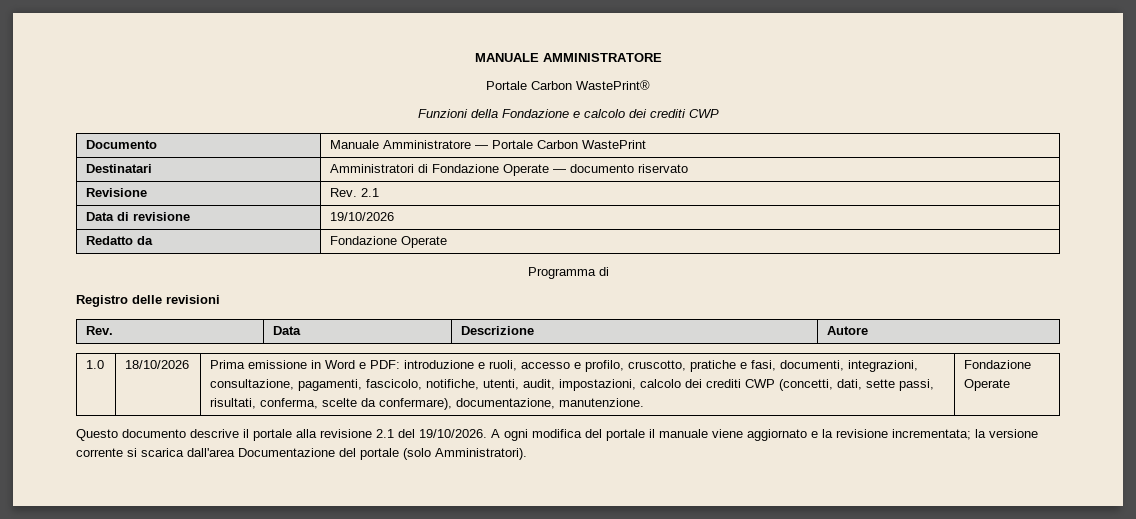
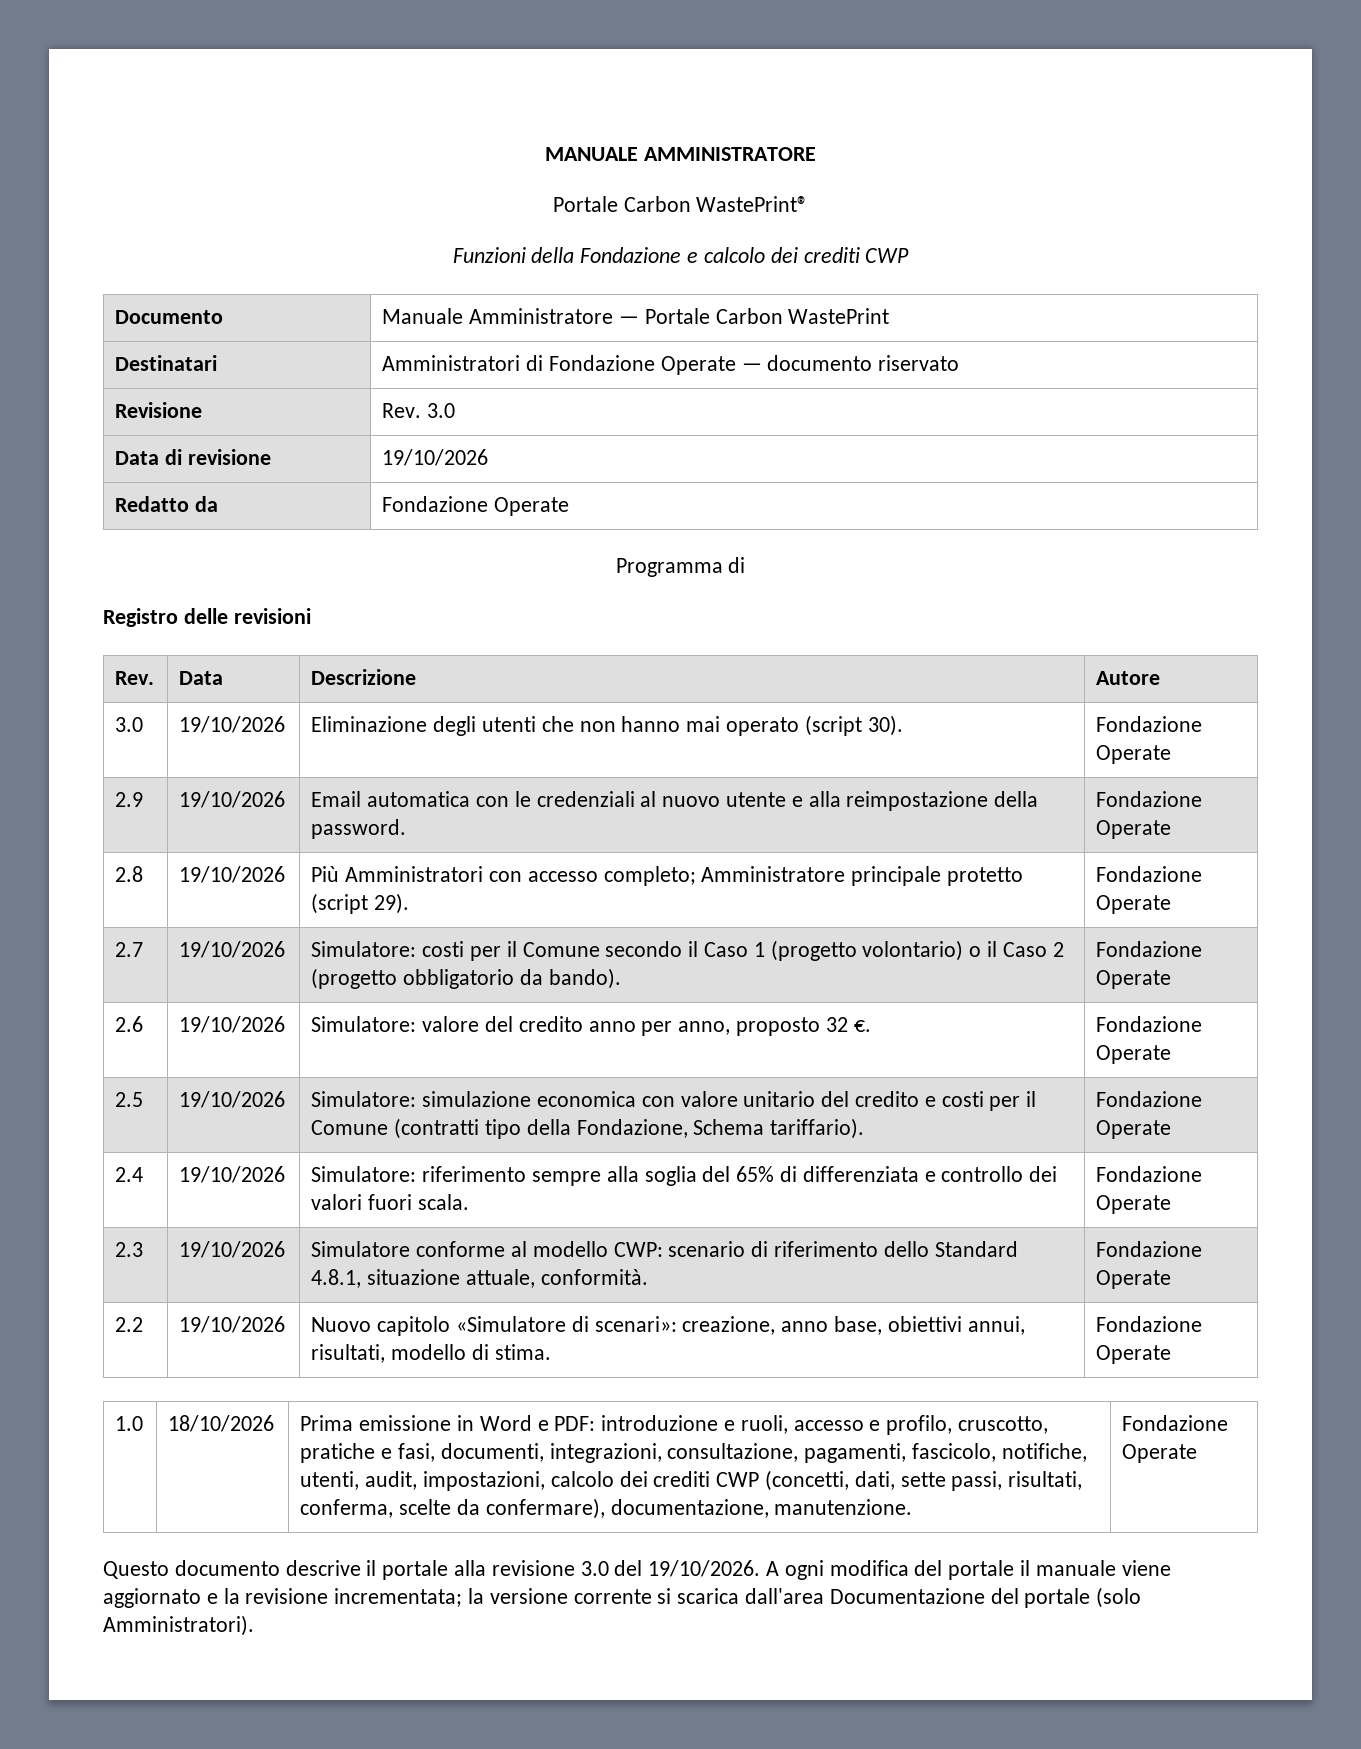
- Revisione | Rev. 2.1
+ Revisione | Rev. 3.0
+ 3.0 | 19/10/2026 | Eliminazione degli utenti che non hanno mai operato (script 30). | Fondazione Operate
+ 2.9 | 19/10/2026 | Email automatica con le credenziali al nuovo utente e alla reimpostazione della password. | Fondazione Operate
+ 2.8 | 19/10/2026 | Più Amministratori con accesso completo; Amministratore principale protetto (script 29). | Fondazione Operate
+ 2.7 | 19/10/2026 | Simulatore: costi per il Comune secondo il Caso 1 (progetto volontario) o il Caso 2 (progetto obbligatorio da bando). | Fondazione Operate
+ 2.6 | 19/10/2026 | Simulatore: valore del credito anno per anno, proposto 32 €. | Fondazione Operate
+ 2.5 | 19/10/2026 | Simulatore: simulazione economica con valore unitario del credito e costi per il Comune (contratti tipo della Fondazione, Schema tariffario). | Fondazione Operate
+ 2.4 | 19/10/2026 | Simulatore: riferimento sempre alla soglia del 65% di differenziata e controllo dei valori fuori scala. | Fondazione Operate
+ 2.3 | 19/10/2026 | Simulatore conforme al modello CWP: scenario di riferimento dello Standard 4.8.1, situazione attuale, conformità. | Fondazione Operate
+ 2.2 | 19/10/2026 | Nuovo capitolo «Simulatore di scenari»: creazione, anno base, obiettivi annui, risultati, modello di stima. | Fondazione Operate
- Questo documento descrive il portale alla revisione 2.1 del 19/10/2026.
+ Questo documento descrive il portale alla revisione 3.0 del 19/10/2026.

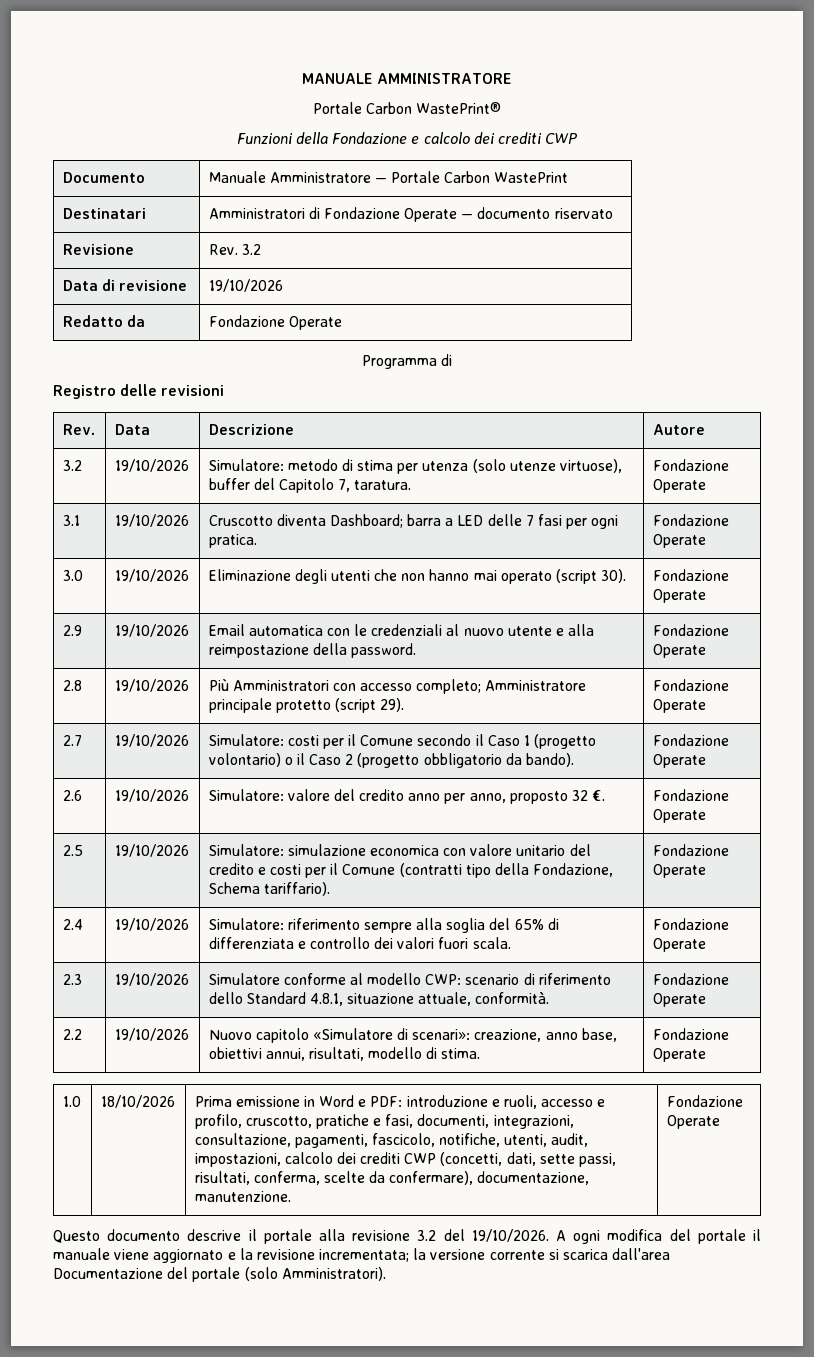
- Revisione | Rev. 3.0
+ Revisione | Rev. 3.2
+ 3.2 | 19/10/2026 | Simulatore: metodo di stima per utenza (solo utenze virtuose), buffer del Capitolo 7, taratura. | Fondazione Operate
+ 3.1 | 19/10/2026 | Cruscotto diventa Dashboard; barra a LED delle 7 fasi per ogni pratica. | Fondazione Operate
- Questo documento descrive il portale alla revisione 3.0 del 19/10/2026.
+ Questo documento descrive il portale alla revisione 3.2 del 19/10/2026.

